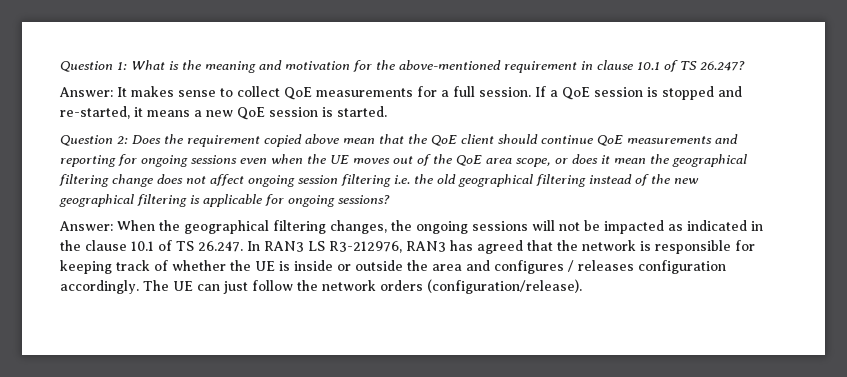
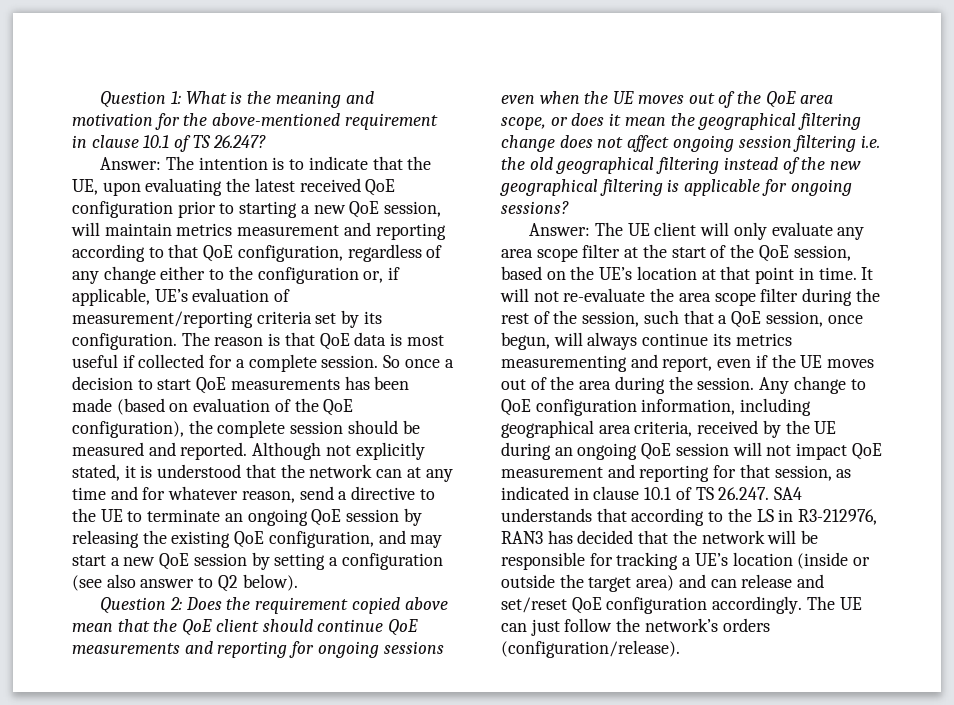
- Answer: It makes sense to collect QoE measurements for a full session. If a QoE session is stopped and re-started, it means a new QoE session is started.
+ Answer: The intention is to indicate that the UE, upon evaluating the latest received QoE configuration prior to starting a new QoE session, will maintain metrics measurement and reporting according to that QoE configuration, regardless of any change either to the configuration or, if applicable, UE’s evaluation of measurement/reporting criteria set by its configuration. The reason is that QoE data is most useful if collected for a complete session. So once a decision to start QoE measurements has been made (based on evaluation of the QoE configuration), the complete session should be measured and reported. Although not explicitly stated, it is understood that the network can at any time and for whatever reason, send a directive to the UE to terminate an ongoing QoE session by releasing the existing QoE configuration, and may start a new QoE session by setting a configuration (see also answer to Q2 below).
- Answer: When the geographical filtering changes, the ongoing sessions will not be impacted as indicated in the clause 10.1 of TS 26.247. In RAN3 LS R3-212976, RAN3 has agreed that the network is responsible for keeping track of whether the UE is inside or outside the area and configures / releases configuration accordingly.
+ Answer: The UE client will only evaluate any area scope filter at the start of the QoE session, based on the UE’s location at that point in time. It will not re-evaluate the area scope filter during the rest of the session, such that a QoE session, once begun, will always continue its metrics measurementing and report, even if the UE moves out of the area during the session. Any change to QoE configuration information, including geographical area criteria, received by the UE during an ongoing QoE session will not impact QoE measurement and reporting for that session, as indicated in clause 10.1 of TS 26.247. SA4 understands that according to the LS in R3-212976, RAN3 has decided that the network will be responsible for tracking a UE’s location (inside or outside the target area) and can release and set/reset QoE configuration accordingly.
- The UE can just follow the network orders (configuration/release).
+ The UE can just follow the network’s orders (configuration/release).

